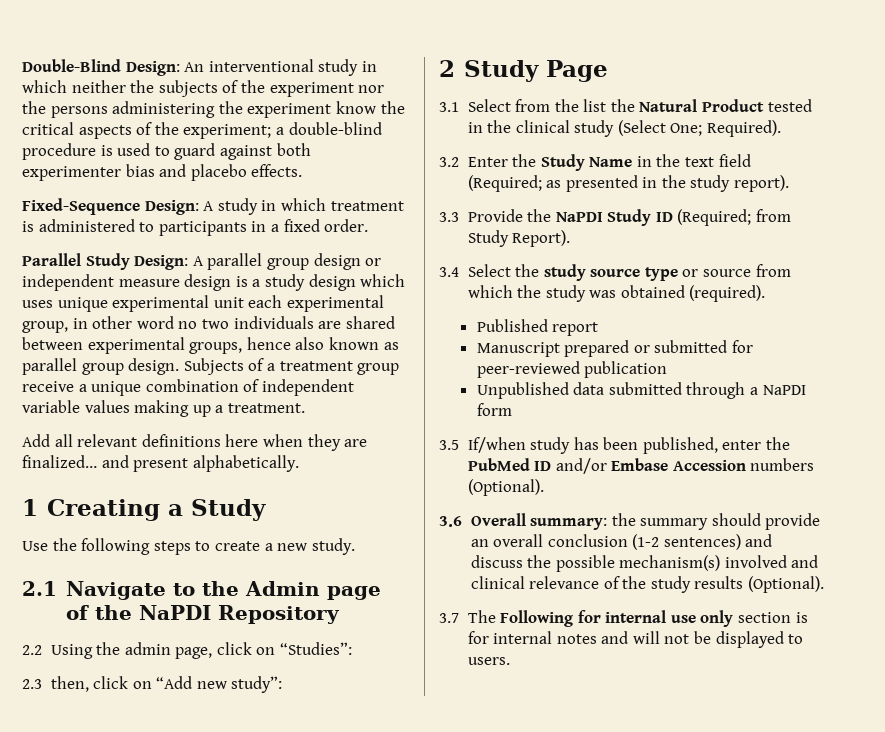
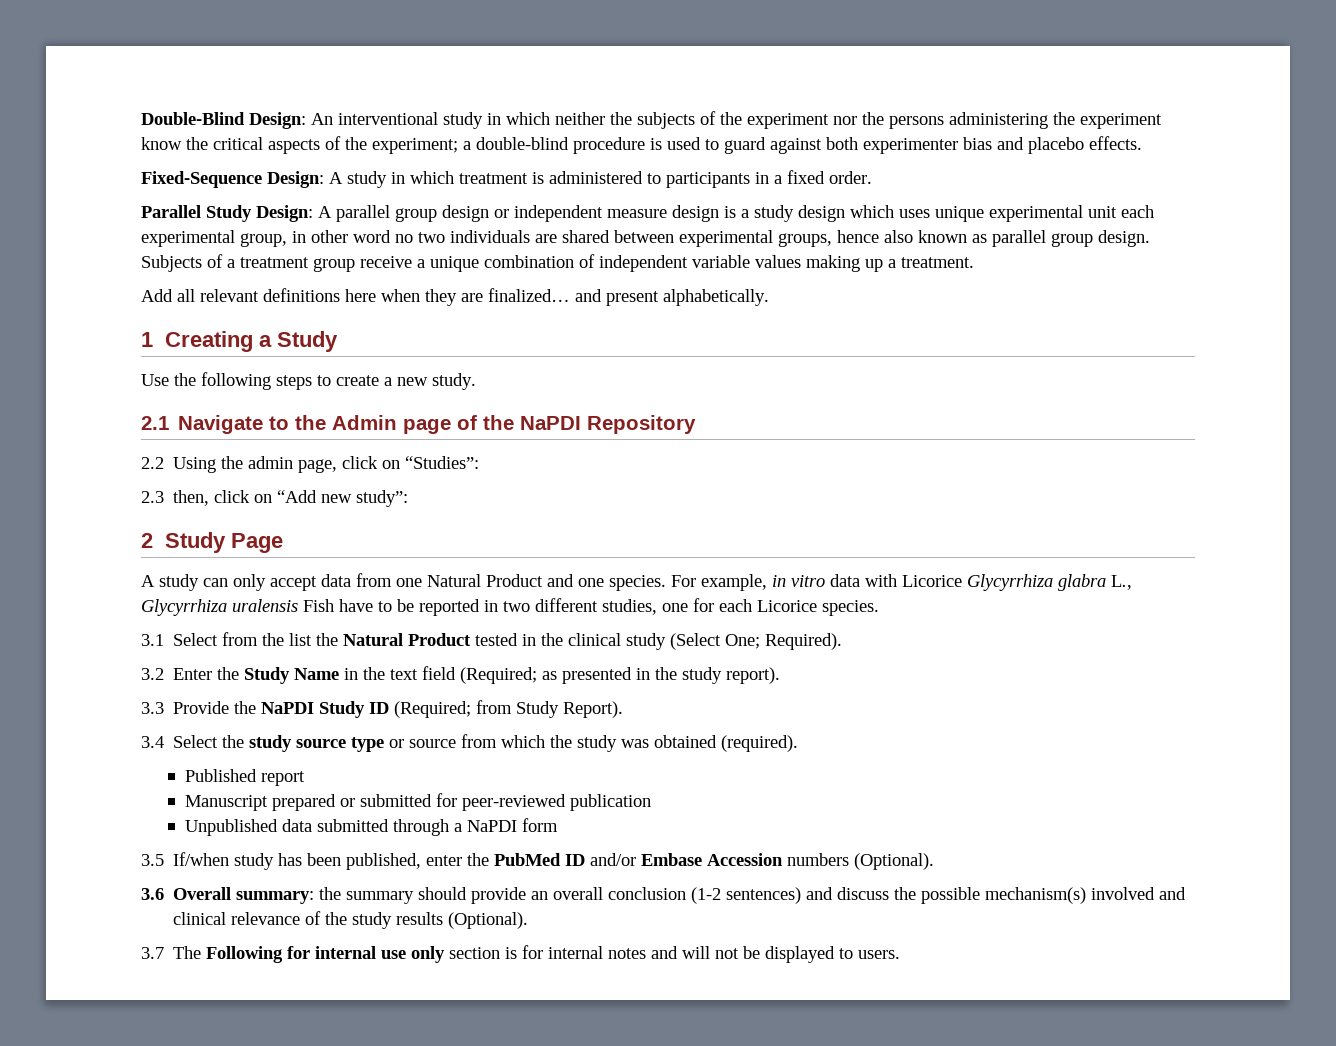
+ A study can only accept data from one Natural Product and one species. For example, in vitro data with Licorice Glycyrrhiza glabra L., Glycyrrhiza uralensis Fish have to be reported in two different studies, one for each Licorice species.

